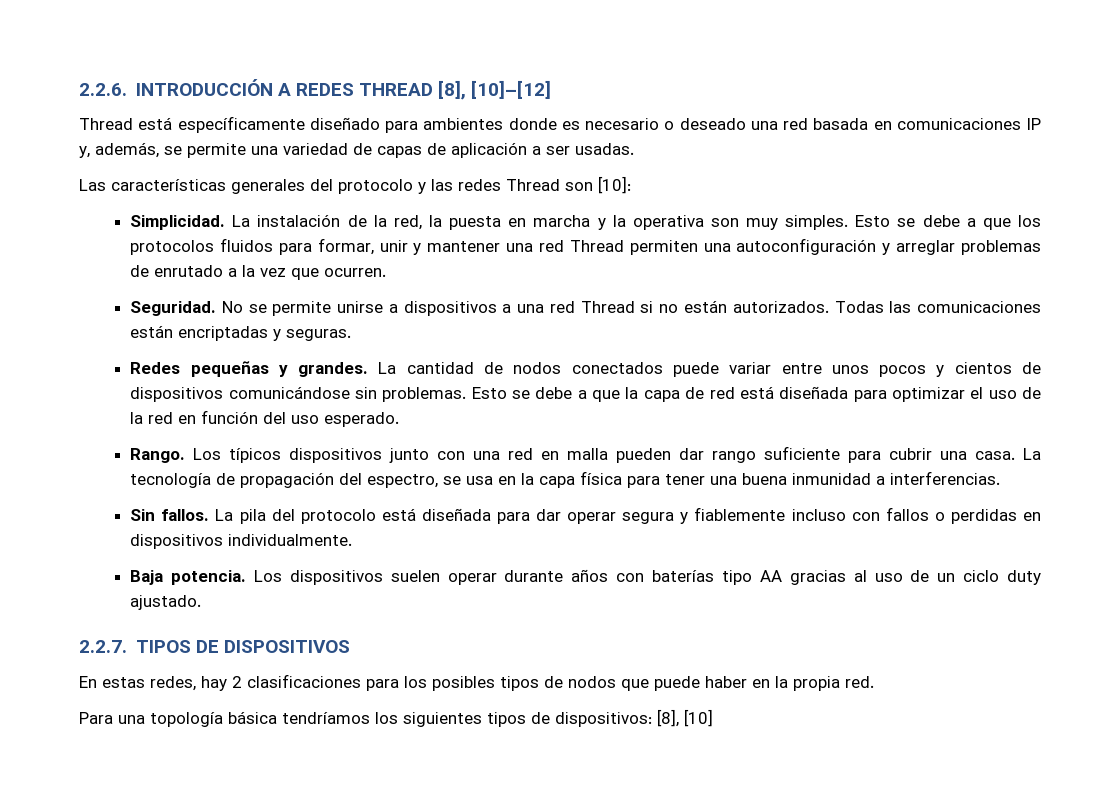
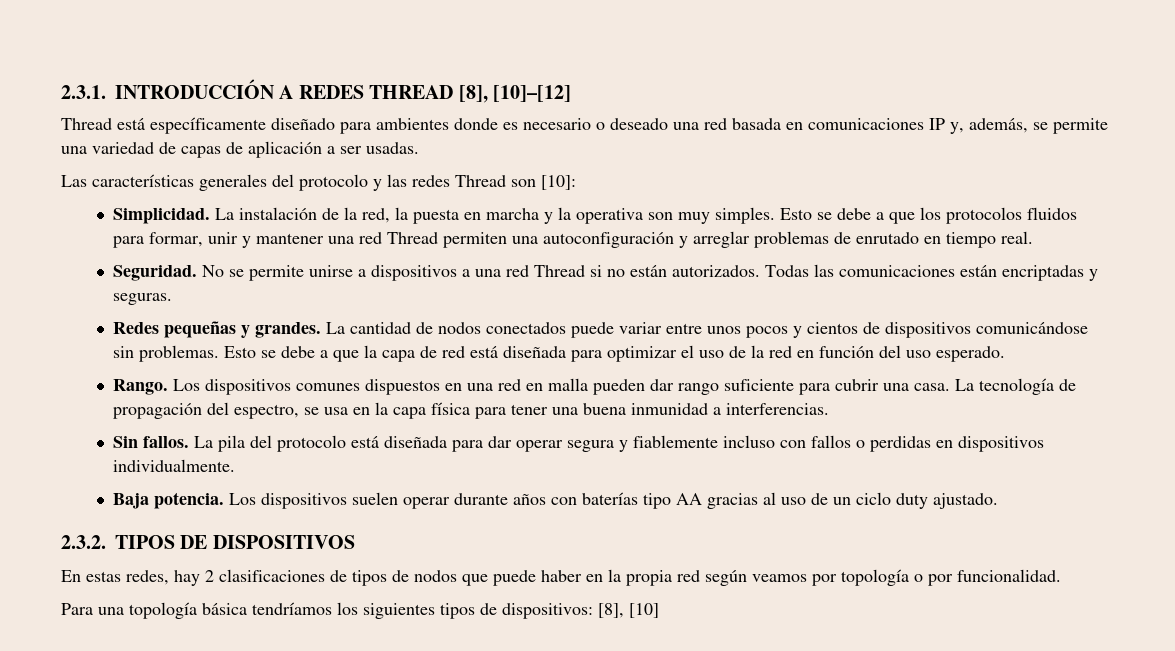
- 2.2.6. INTRODUCCIÓN A REDES THREAD [8], [10]–[12]
+ 2.3.1. INTRODUCCIÓN A REDES THREAD [8], [10]–[12]
- Esto se debe a que los protocolos fluidos para formar, unir y mantener una red Thread permiten una autoconfiguración y arreglar problemas de enrutado a la vez que ocurren.
+ Esto se debe a que los protocolos fluidos para formar, unir y mantener una red Thread permiten una autoconfiguración y arreglar problemas de enrutado en tiempo real.
- Los típicos dispositivos junto con una red en malla pueden dar rango suficiente para cubrir una casa.
+ Los dispositivos comunes dispuestos en una red en malla pueden dar rango suficiente para cubrir una casa.
- 2.2.7. TIPOS DE DISPOSITIVOS
+ 2.3.2. TIPOS DE DISPOSITIVOS
- En estas redes, hay 2 clasificaciones para los posibles tipos de nodos que puede haber en la propia red.
+ En estas redes, hay 2 clasificaciones de tipos de nodos que puede haber en la propia red según veamos por topología o por funcionalidad.

